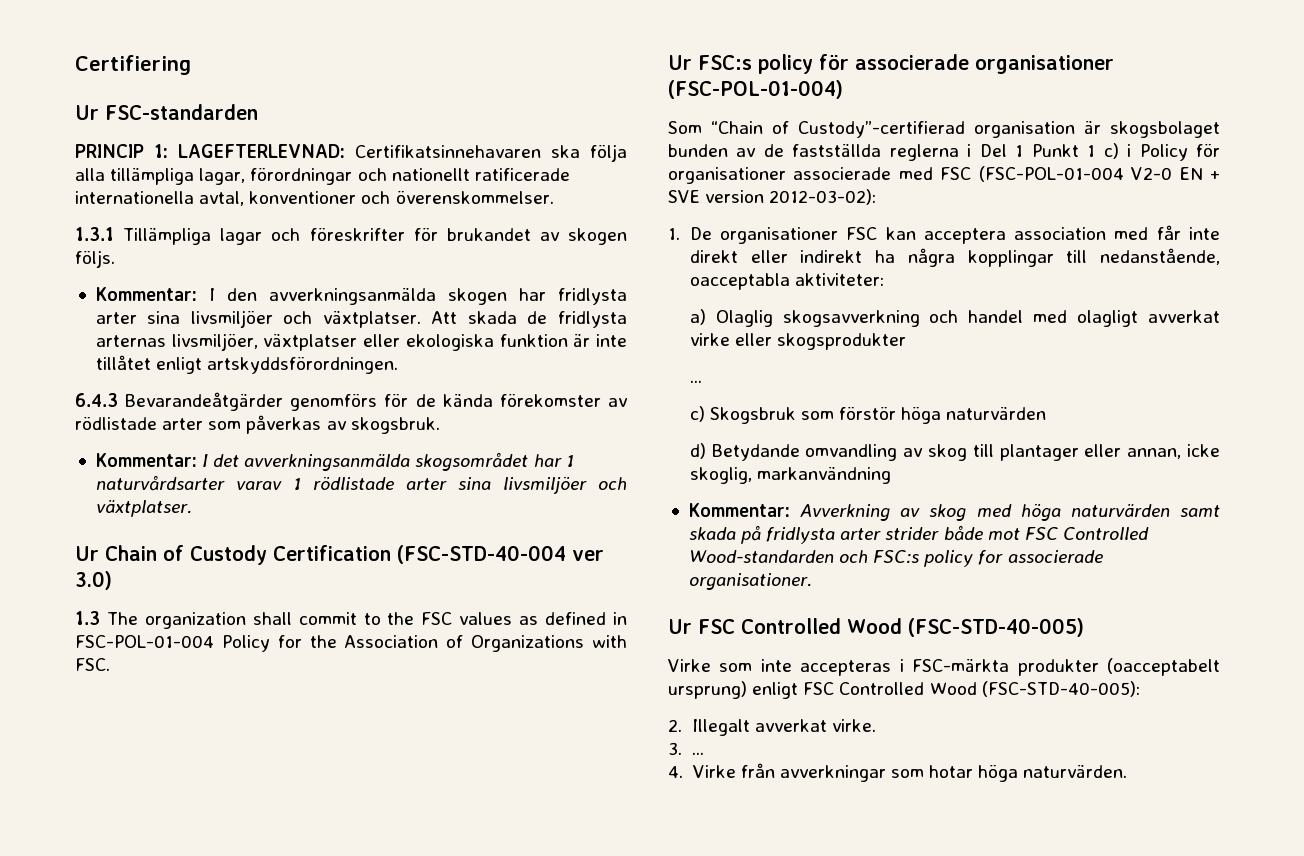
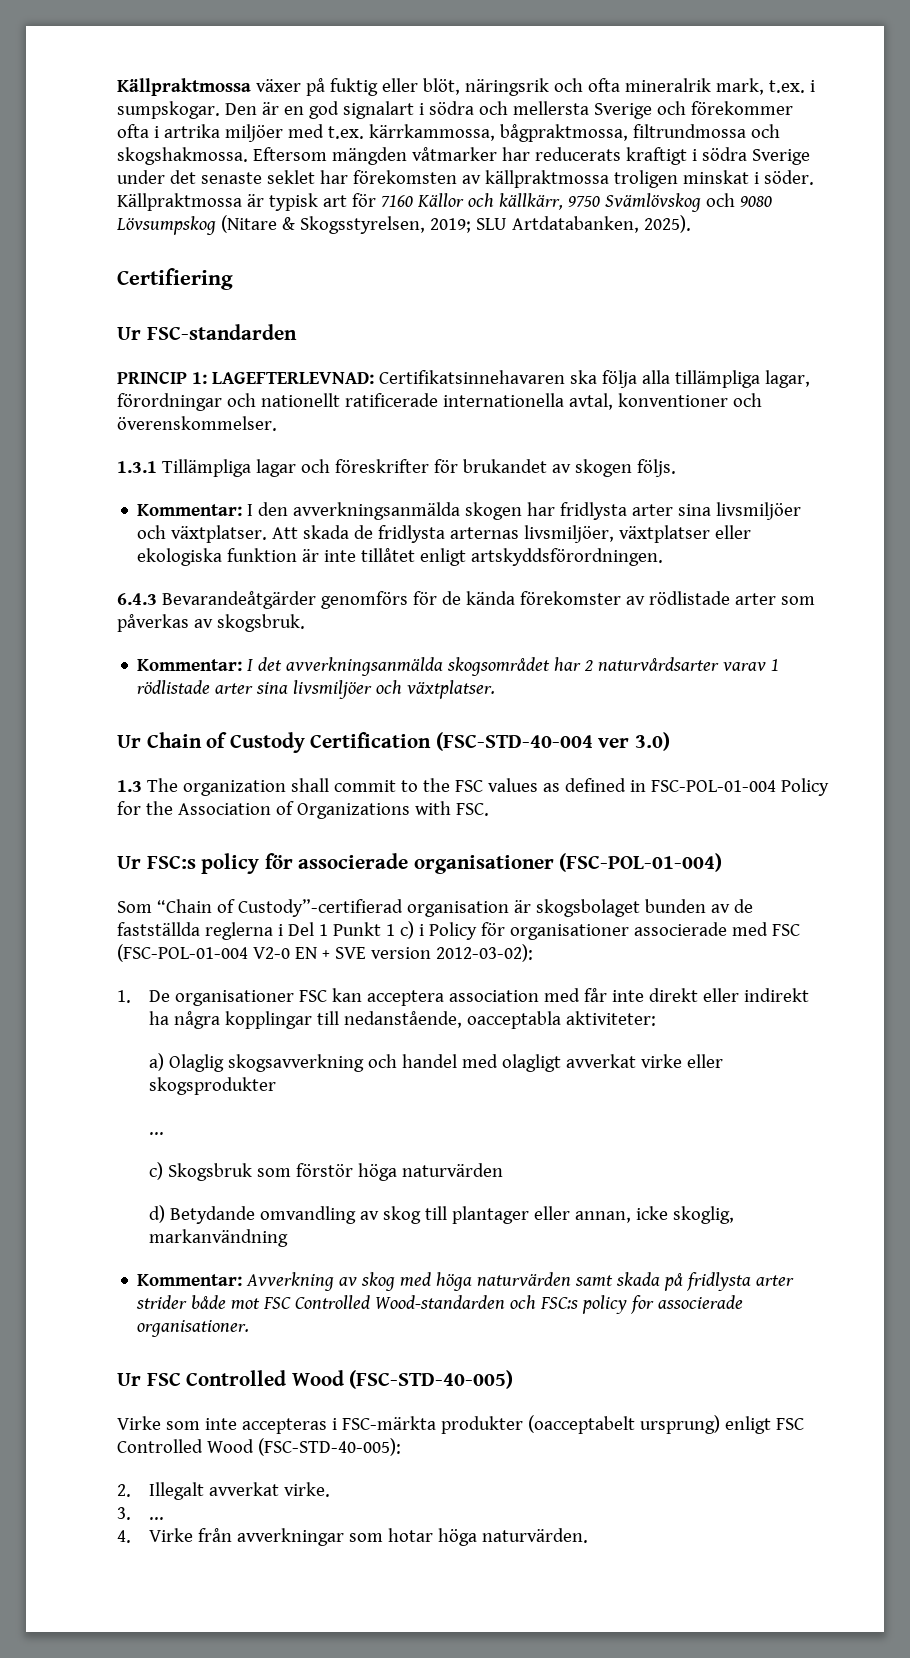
+ Källpraktmossa växer på fuktig eller blöt, näringsrik och ofta mineralrik mark, t.ex. i sumpskogar. Den är en god signalart i södra och mellersta Sverige och förekommer ofta i artrika miljöer med t.ex. kärrkammossa, bågpraktmossa, filtrundmossa och skogshakmossa. Eftersom mängden våtmarker har reducerats kraftigt i södra Sverige under det senaste seklet har förekomsten av källpraktmossa troligen minskat i söder. Källpraktmossa är typisk art för 7160 Källor och källkärr, 9750 Svämlövskog och 9080 Lövsumpskog (Nitare & Skogsstyrelsen, 2019; SLU Artdatabanken, 2025).
- Kommentar: I det avverkningsanmälda skogsområdet har 1 naturvårdsarter varav 1 rödlistade arter sina livsmiljöer och växtplatser.
+ Kommentar: I det avverkningsanmälda skogsområdet har 2 naturvårdsarter varav 1 rödlistade arter sina livsmiljöer och växtplatser.

